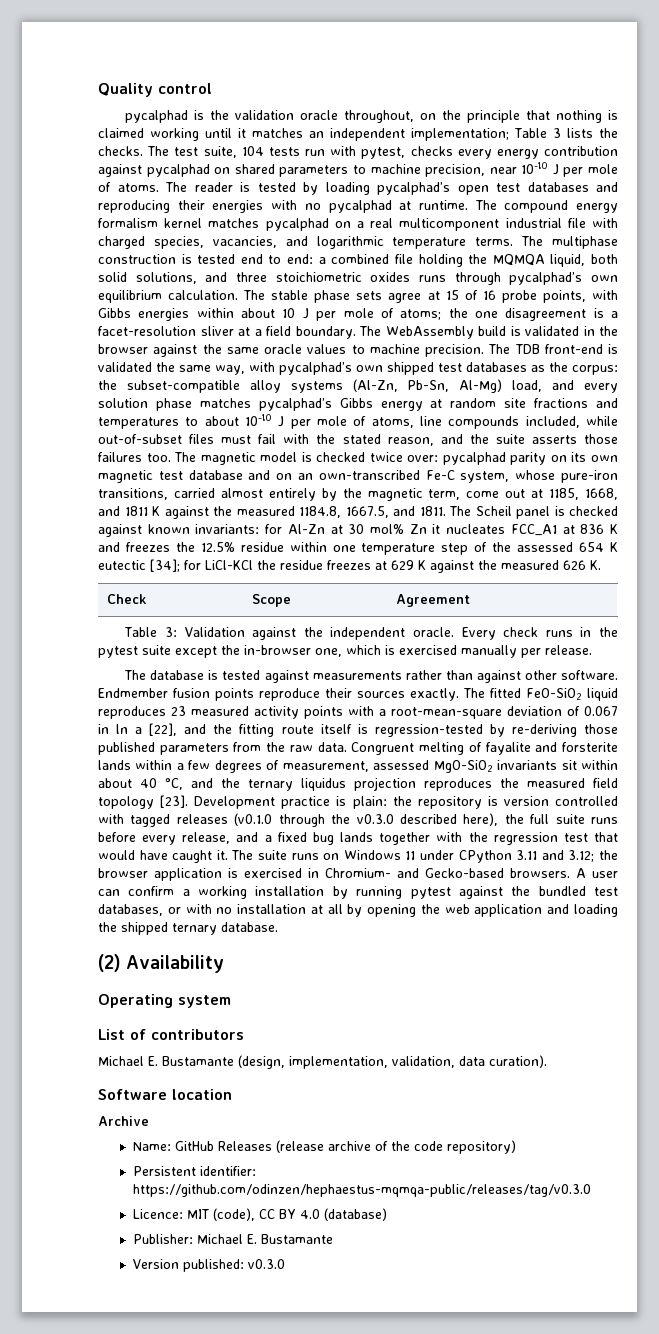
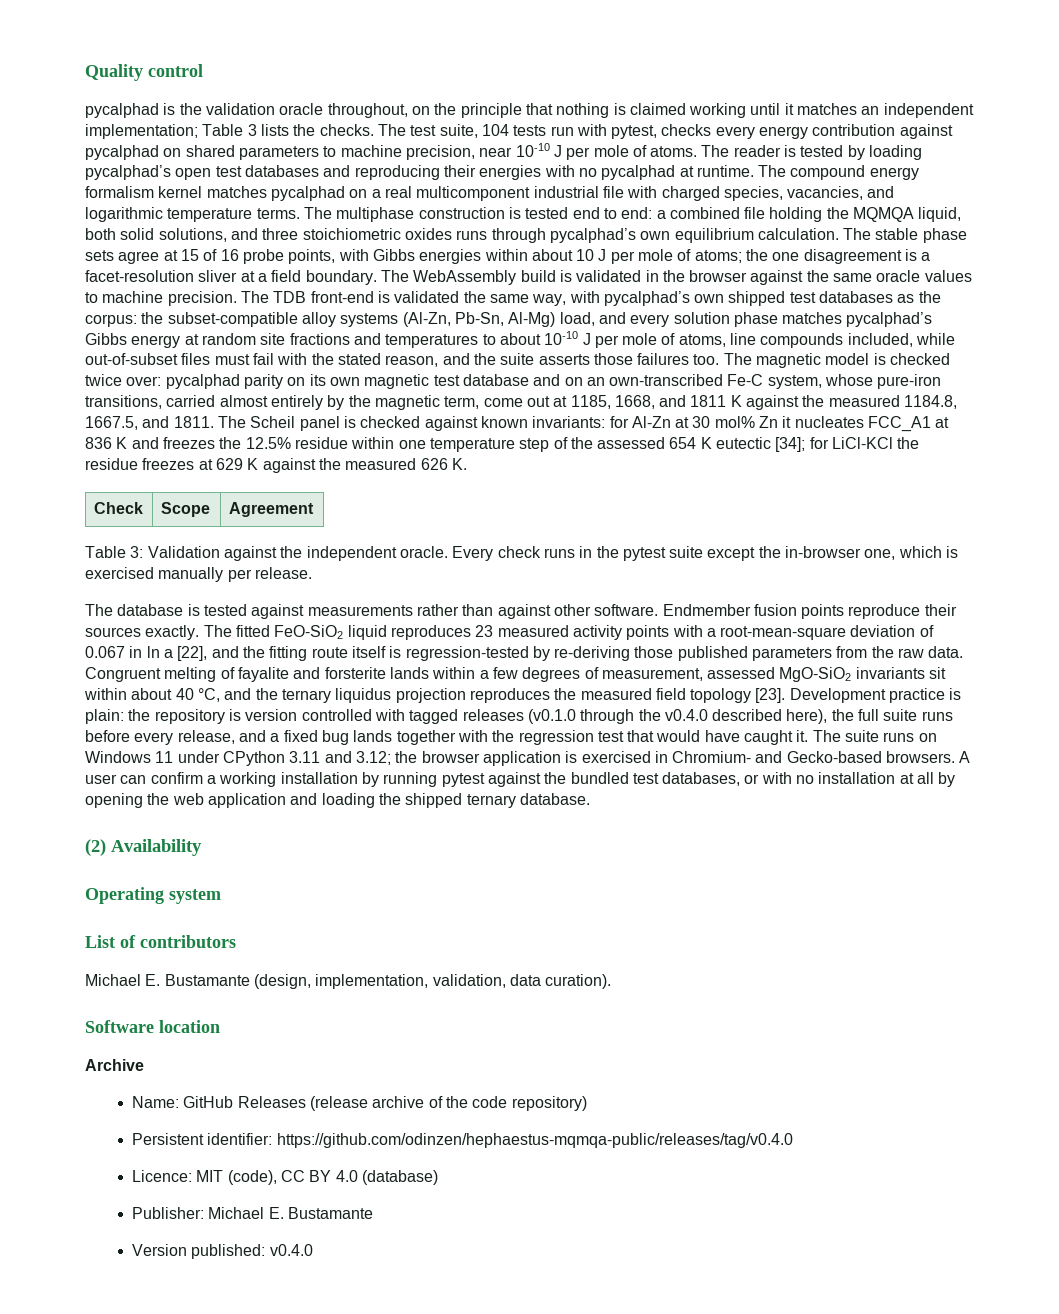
- Development practice is plain: the repository is version controlled with tagged releases (v0.1.0 through the v0.3.0 described here), the full suite runs before every release, and a fixed bug lands together with the regression test that would have caught it.
+ Development practice is plain: the repository is version controlled with tagged releases (v0.1.0 through the v0.4.0 described here), the full suite runs before every release, and a fixed bug lands together with the regression test that would have caught it.
- Persistent identifier: https://github.com/odinzen/hephaestus-mqmqa-public/releases/tag/v0.3.0
+ Persistent identifier: https://github.com/odinzen/hephaestus-mqmqa-public/releases/tag/v0.4.0
- Version published: v0.3.0
+ Version published: v0.4.0

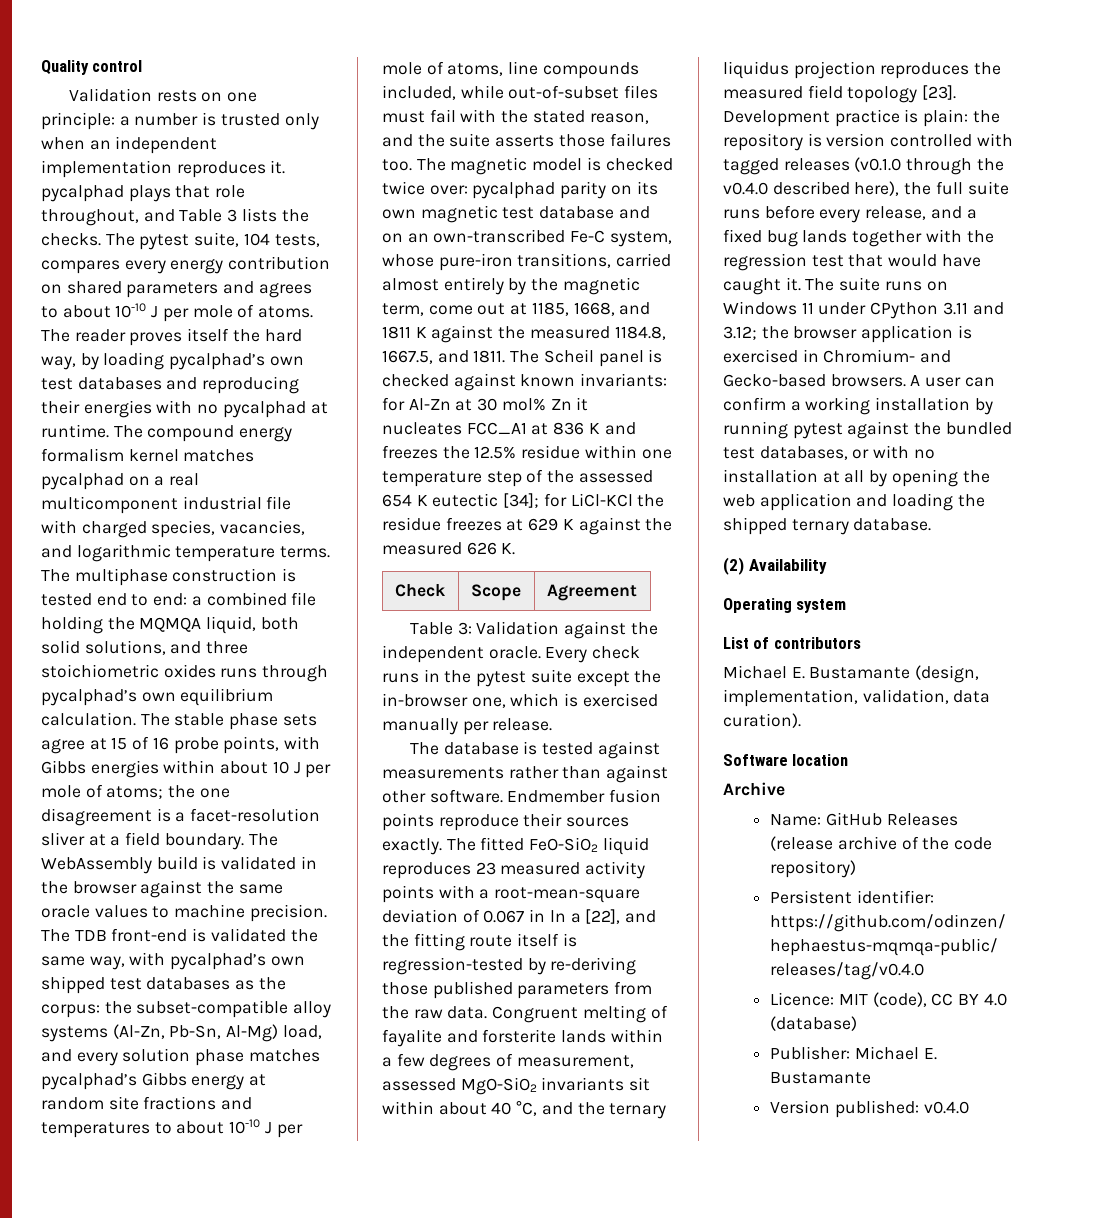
- pycalphad is the validation oracle throughout, on the principle that nothing is claimed working until it matches an independent implementation; Table 3 lists the checks.
+ Validation rests on one principle: a number is trusted only when an independent implementation reproduces it. pycalphad plays that role throughout, and Table 3 lists the checks.
- The test suite, 104 tests run with pytest, checks every energy contribution against pycalphad on shared parameters to machine precision, near 10-10 J per mole of atoms.
+ The pytest suite, 104 tests, compares every energy contribution on shared parameters and agrees to about 10-10 J per mole of atoms.
- The reader is tested by loading pycalphad’s open test databases and reproducing their energies with no pycalphad at runtime.
+ The reader proves itself the hard way, by loading pycalphad’s own test databases and reproducing their energies with no pycalphad at runtime.

